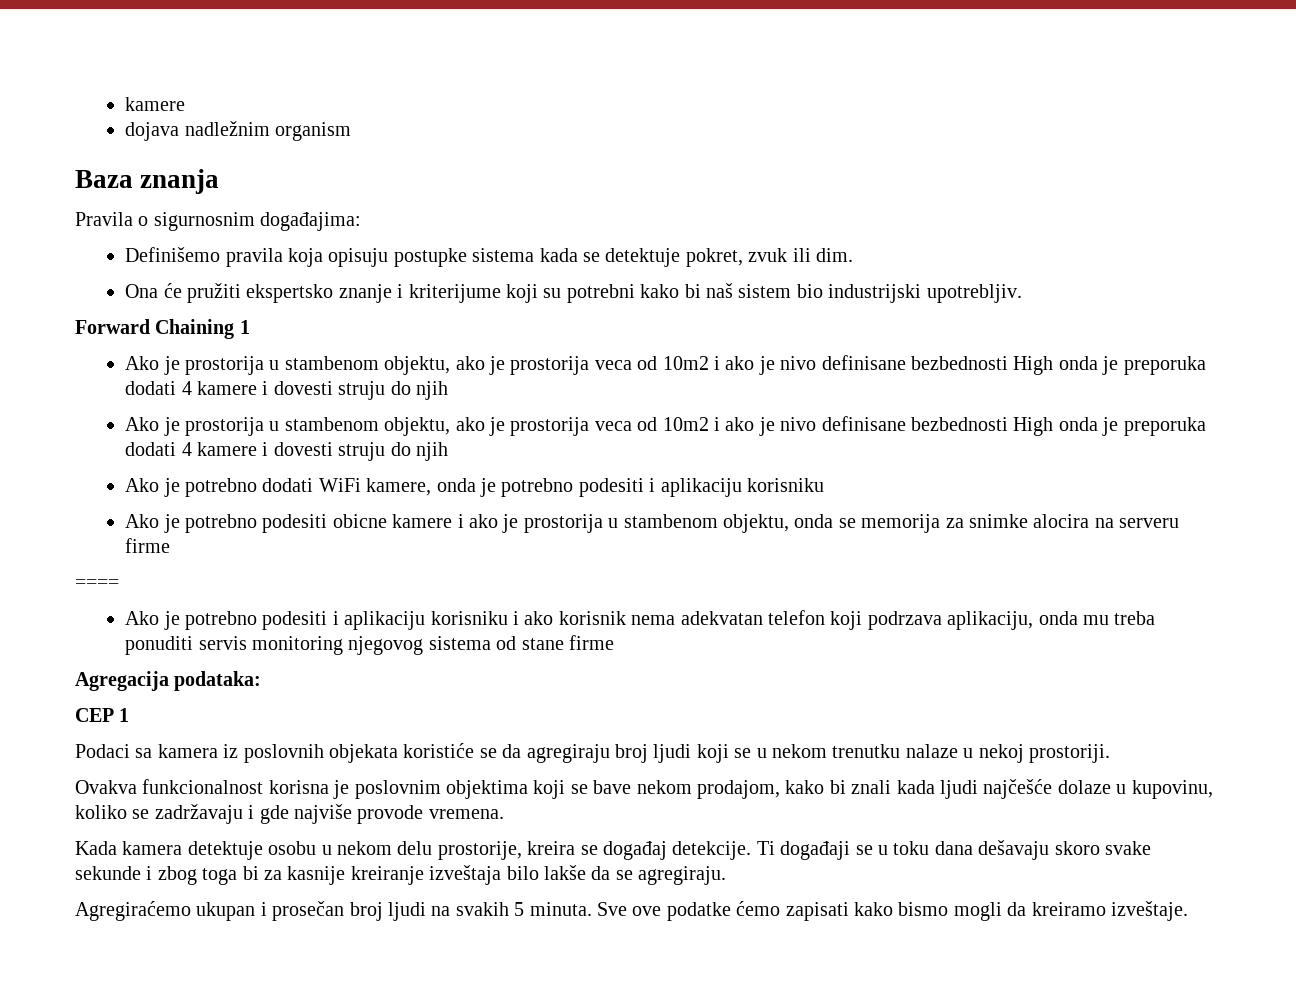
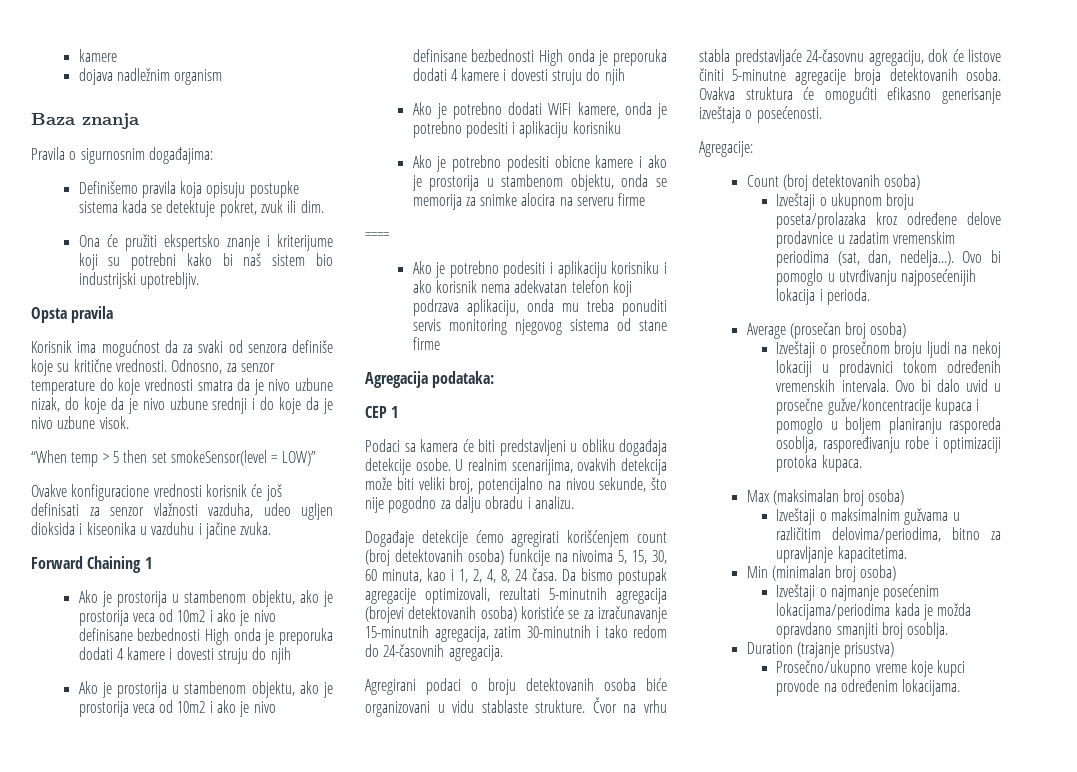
+ Opsta pravila
+ Korisnik ima mogućnost da za svaki od senzora definiše koje su kritične vrednosti. Odnosno, za senzor temperature do koje vrednosti smatra da je nivo uzbune nizak, do koje da je nivo uzbune srednji i do koje da je nivo uzbune visok.
+ “When temp > 5 then set smokeSensor(level = LOW)”
+ Ovakve konfiguracione vrednosti korisnik će još definisati za senzor vlažnosti vazduha, udeo ugljen dioksida i kiseonika u vazduhu i jačine zvuka.
- Podaci sa kamera iz poslovnih objekata koristiće se da agregiraju broj ljudi koji se u nekom trenutku nalaze u nekoj prostoriji.
- Ovakva funkcionalnost korisna je poslovnim objektima koji se bave nekom prodajom, kako bi znali kada ljudi najčešće dolaze u kupovinu, koliko se zadržavaju i gde najviše provode vremena.
- Kada kamera detektuje osobu u nekom delu prostorije, kreira se događaj detekcije. Ti događaji se u toku dana dešavaju skoro svake sekunde i zbog toga bi za kasnije kreiranje izveštaja bilo lakše da se agregiraju.
- Agregiraćemo ukupan i prosečan broj ljudi na svakih 5 minuta. Sve ove podatke ćemo zapisati kako bismo mogli da kreiramo izveštaje.
+ Podaci sa kamera će biti predstavljeni u obliku događaja detekcije osobe. U realnim scenarijima, ovakvih detekcija može biti veliki broj, potencijalno na nivou sekunde, što nije pogodno za dalju obradu i analizu.
+ Događaje detekcije ćemo agregirati korišćenjem count (broj detektovanih osoba) funkcije na nivoima 5, 15, 30, 60 minuta, kao i 1, 2, 4, 8, 24 časa. Da bismo postupak agregacije optimizovali, rezultati 5-minutnih agregacija (brojevi detektovanih osoba) koristiće se za izračunavanje 15-minutnih agregacija, zatim 30-minutnih i tako redom do 24-časovnih agregacija.
+ Agregirani podaci o broju detektovanih osoba biće organizovani u vidu stablaste strukture. Čvor na vrhu stabla predstavljaće 24-časovnu agregaciju, dok će listove činiti 5-minutne agregacije broja detektovanih osoba. Ovakva struktura će omogućiti efikasno generisanje izveštaja o posećenosti.
+ Agregacije:
+ Count (broj detektovanih osoba)
+ Izveštaji o ukupnom broju poseta/prolazaka kroz određene delove prodavnice u zadatim vremenskim periodima (sat, dan, nedelja...). Ovo bi pomoglo u utvrđivanju najposećenijih lokacija i perioda.
+ Average (prosečan broj osoba)
+ Izveštaji o prosečnom broju ljudi na nekoj lokaciji u prodavnici tokom određenih vremenskih intervala. Ovo bi dalo uvid u prosečne gužve/koncentracije kupaca i pomoglo u boljem planiranju rasporeda osoblja, raspoređivanju robe i optimizaciji protoka kupaca.
+ Max (maksimalan broj osoba)
+ Izveštaji o maksimalnim gužvama u različitim delovima/periodima, bitno za upravljanje kapacitetima.
+ Min (minimalan broj osoba)
+ Izveštaji o najmanje posećenim lokacijama/periodima kada je možda opravdano smanjiti broj osoblja.
+ Duration (trajanje prisustva)
+ Prosečno/ukupno vreme koje kupci provode na određenim lokacijama.

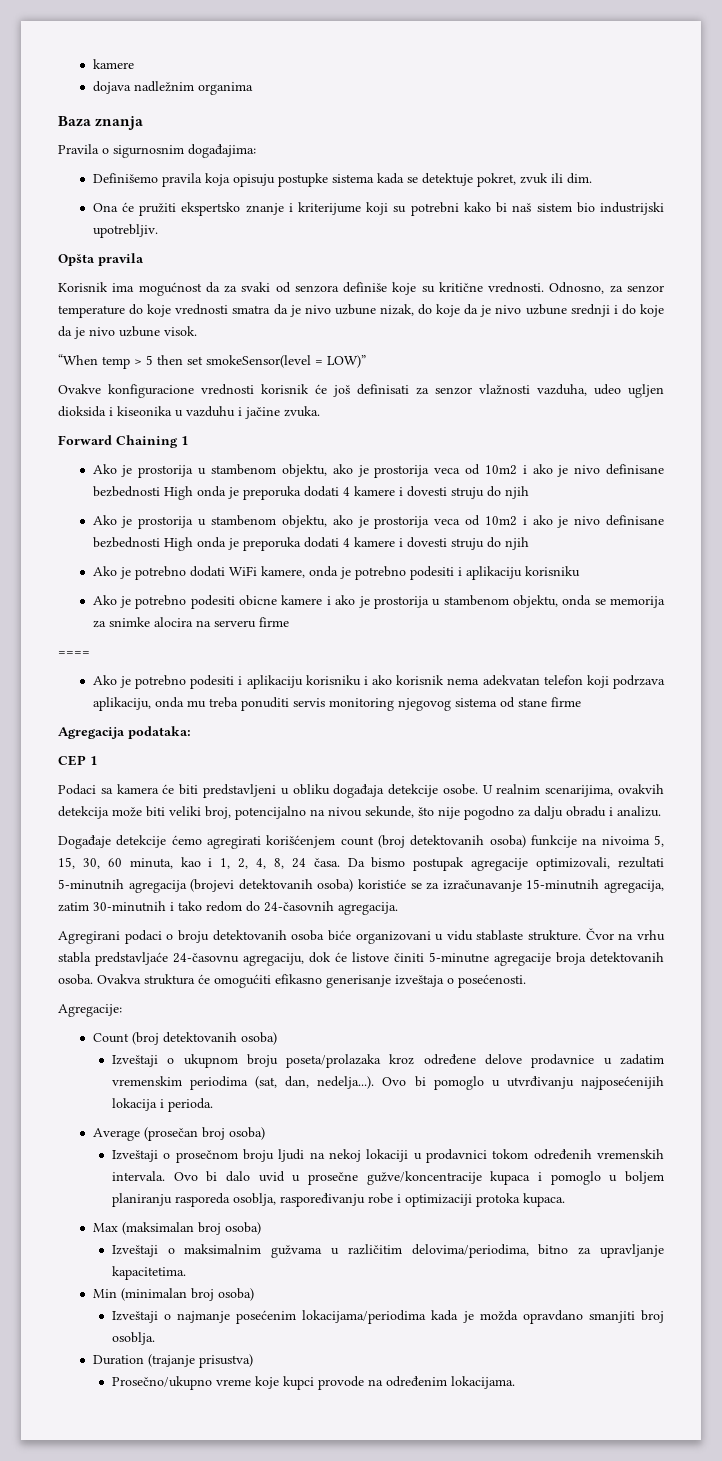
- dojava nadležnim organism
+ dojava nadležnim organima
- Opsta pravila
+ Opšta pravila

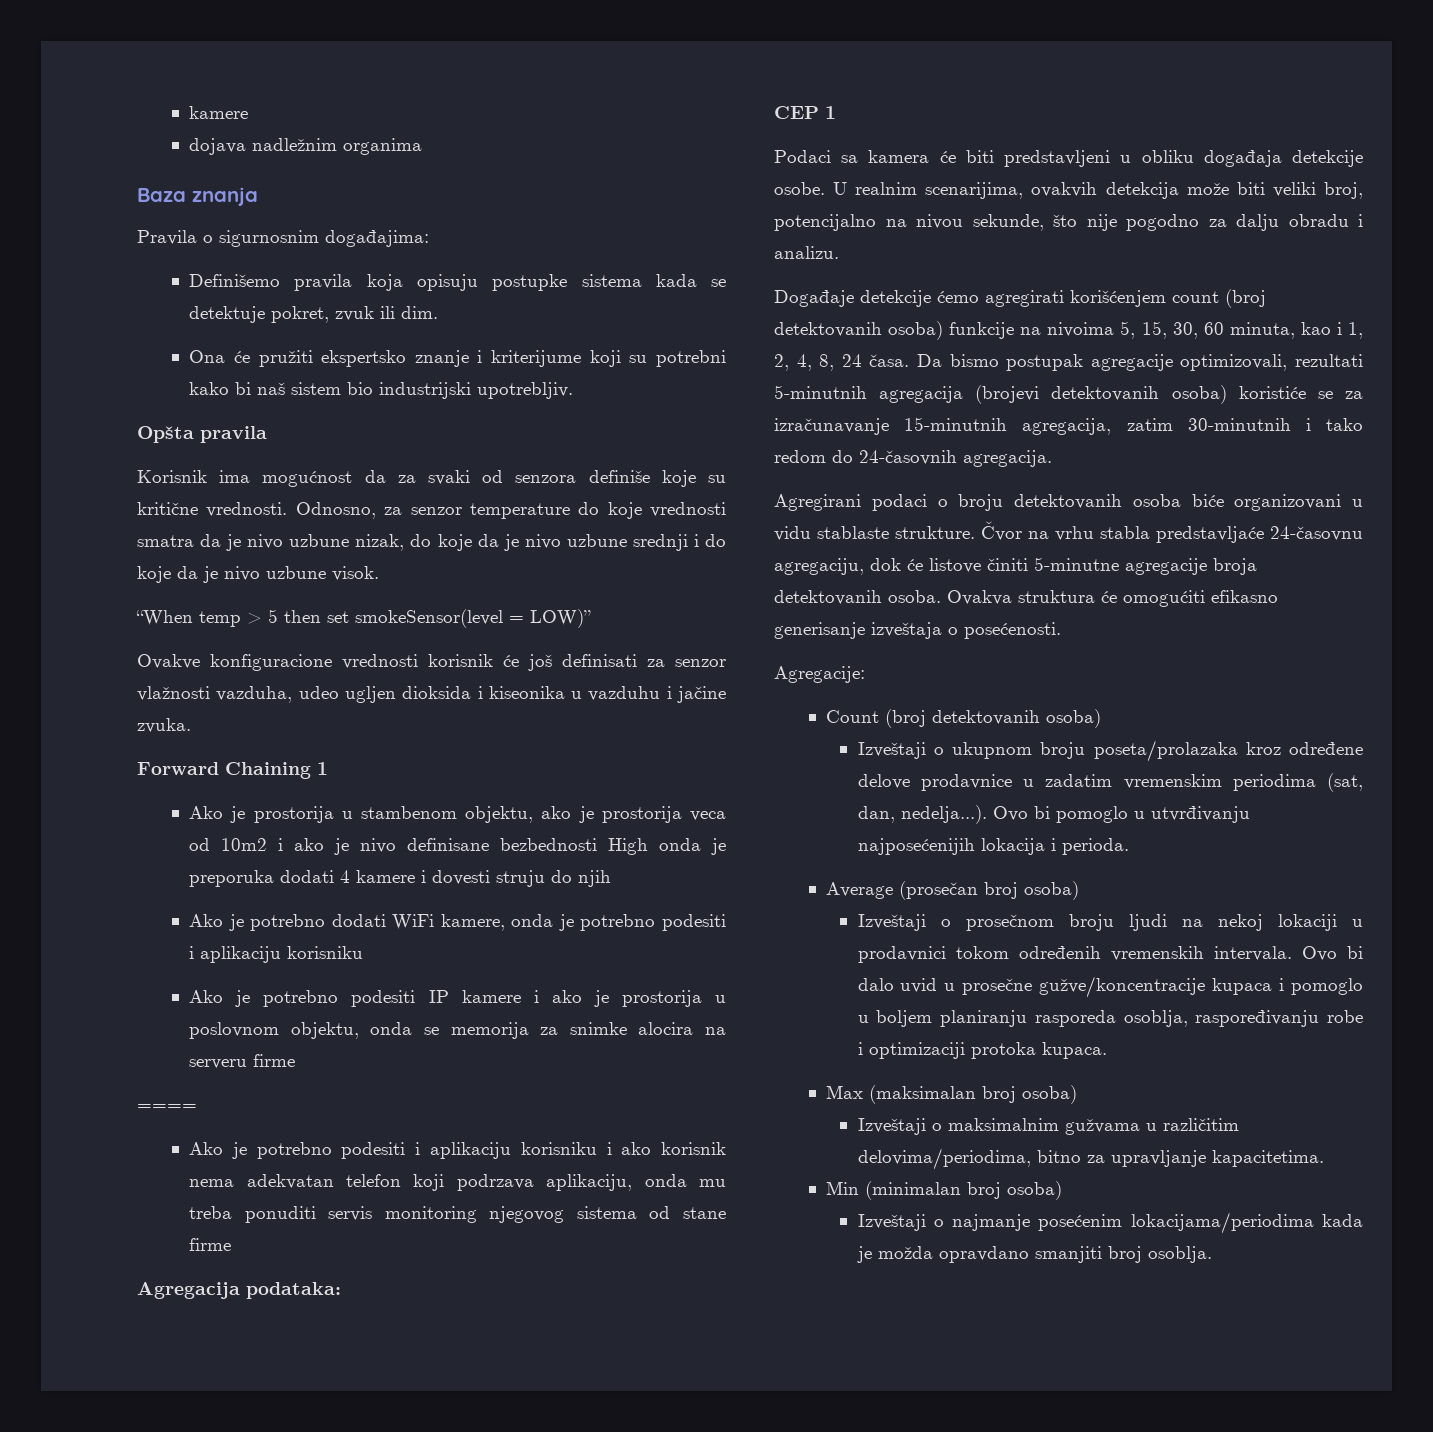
  Forward Chaining 1
- Ako je prostorija u stambenom objektu, ako je prostorija veca od 10m2 i ako je nivo definisane bezbednosti High onda je preporuka dodati 4 kamere i dovesti struju do njih
- Ako je potrebno podesiti obicne kamere i ako je prostorija u stambenom objektu, onda se memorija za snimke alocira na serveru firme
+ Ako je potrebno podesiti IP kamere i ako je prostorija u poslovnom objektu, onda se memorija za snimke alocira na serveru firme
- Duration (trajanje prisustva)
- Prosečno/ukupno vreme koje kupci provode na određenim lokacijama.

